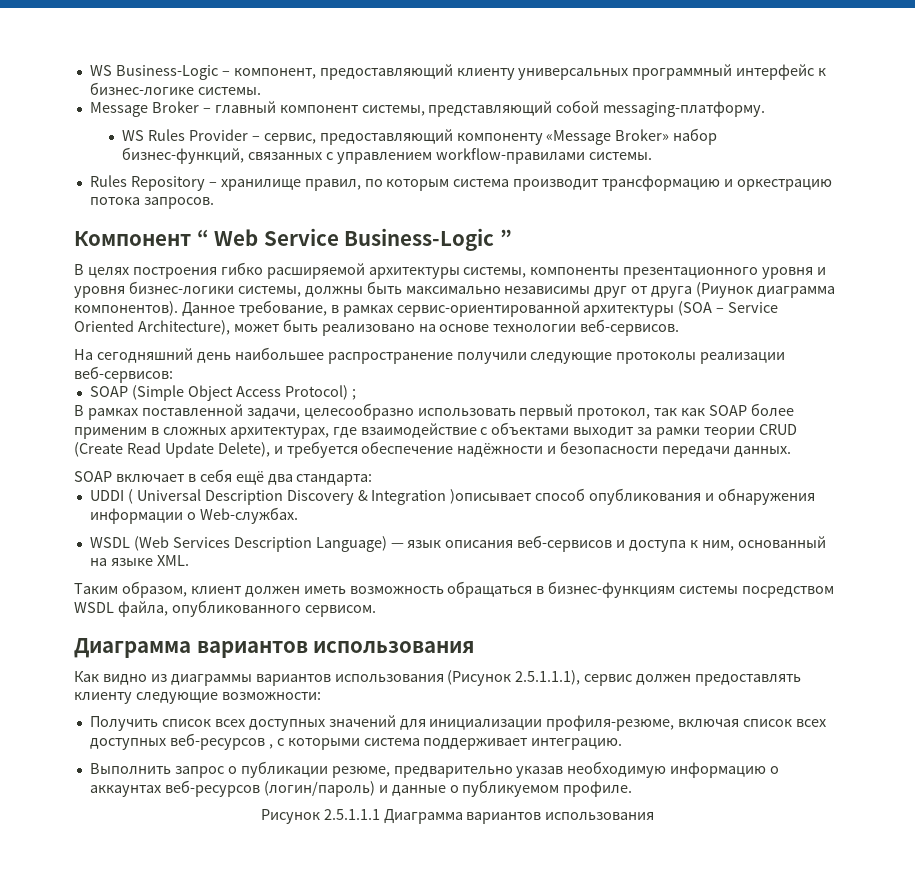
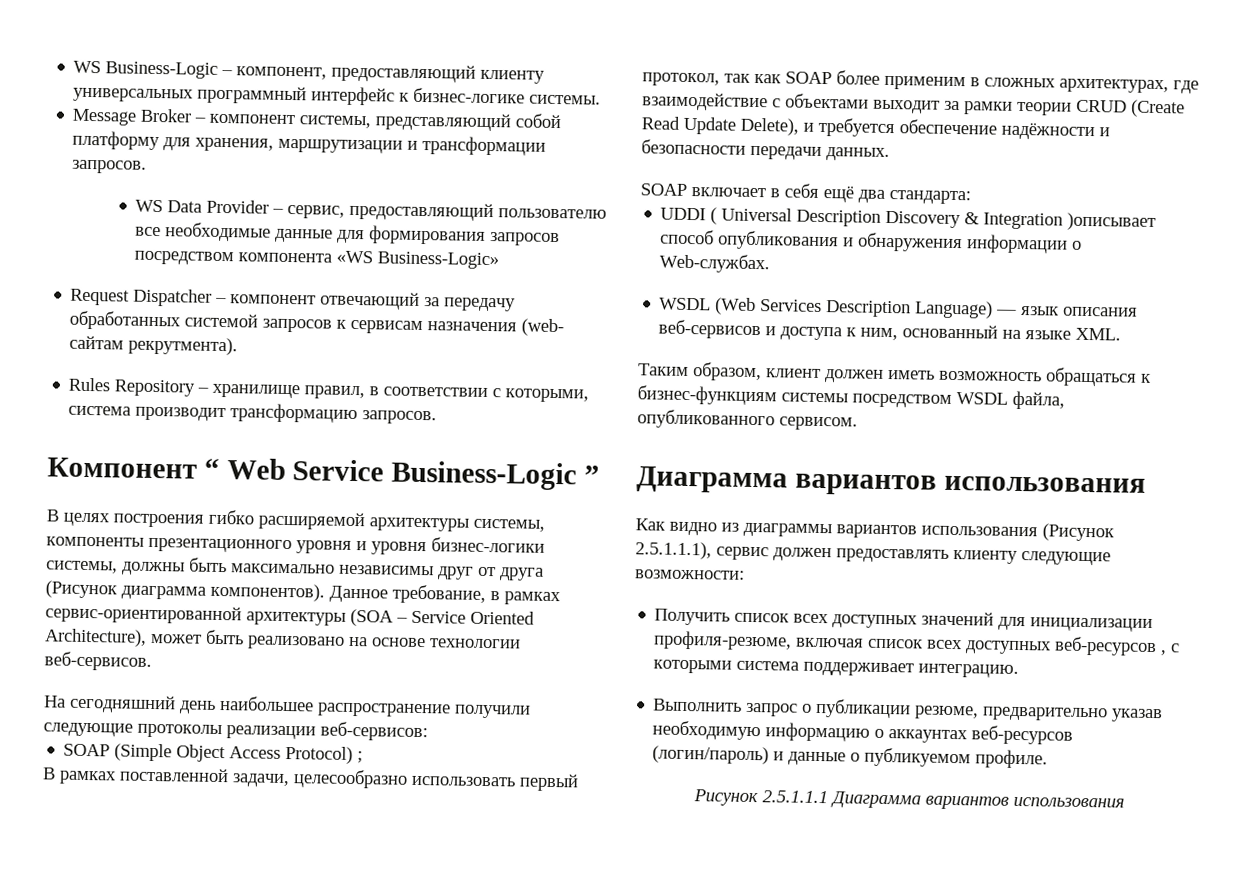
- Message Broker – главный компонент системы, представляющий собой messaging-платформу.
- WS Rules Provider – сервис, предоставляющий компоненту «Message Broker» набор бизнес-функций, связанных с управлением workflow-правилами системы.
+ Message Broker – компонент системы, представляющий собой платформу для хранения, маршрутизации и трансформации запросов.
+ WS Data Provider – сервис, предоставляющий пользователю все необходимые данные для формирования запросов посредством компонента «WS Business-Logic»
+ Request Dispatcher – компонент отвечающий за передачу обработанных системой запросов к сервисам назначения (web- сайтам рекрутмента).
- Rules Repository – хранилище правил, по которым система производит трансформацию и оркестрацию потока запросов.
+ Rules Repository – хранилище правил, в соответствии с которыми, система производит трансформацию запросов.
- В целях построения гибко расширяемой архитектуры системы, компоненты презентационного уровня и уровня бизнес-логики системы, должны быть максимально независимы друг от друга (Риунок диаграмма компонентов).
+ В целях построения гибко расширяемой архитектуры системы, компоненты презентационного уровня и уровня бизнес-логики системы, должны быть максимально независимы друг от друга (Рисунок диаграмма компонентов).
- Таким образом, клиент должен иметь возможность обращаться в бизнес-функциям системы посредством WSDL файла, опубликованного сервисом.
+ Таким образом, клиент должен иметь возможность обращаться к бизнес-функциям системы посредством WSDL файла, опубликованного сервисом.

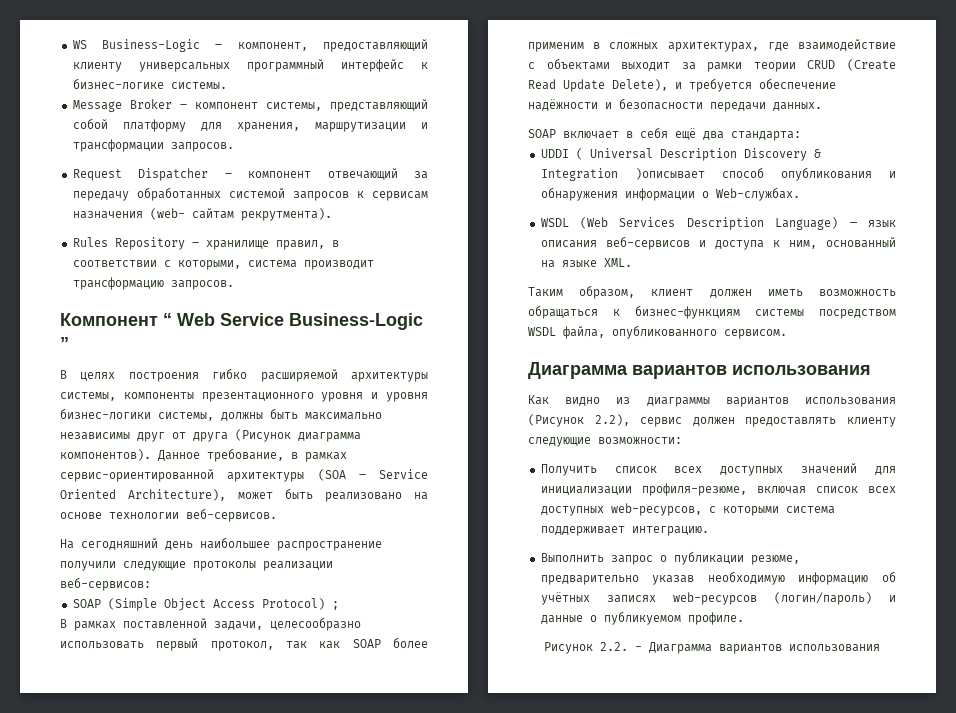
- WS Data Provider – сервис, предоставляющий пользователю все необходимые данные для формирования запросов посредством компонента «WS Business-Logic»
- Как видно из диаграммы вариантов использования (Рисунок 2.5.1.1.1), сервис должен предоставлять клиенту следующие возможности:
+ Как видно из диаграммы вариантов использования (Рисунок 2.2), сервис должен предоставлять клиенту следующие возможности:
- Получить список всех доступных значений для инициализации профиля-резюме, включая список всех доступных веб-ресурсов , с которыми система поддерживает интеграцию.
+ Получить список всех доступных значений для инициализации профиля-резюме, включая список всех доступных web-ресурсов, с которыми система поддерживает интеграцию.
- Выполнить запрос о публикации резюме, предварительно указав необходимую информацию о аккаунтах веб-ресурсов (логин/пароль) и данные о публикуемом профиле.
+ Выполнить запрос о публикации резюме, предварительно указав необходимую информацию об учётных записях web-ресурсов (логин/пароль) и данные о публикуемом профиле.
- Рисунок 2.5.1.1.1 Диаграмма вариантов использования
+ Рисунок 2.2. - Диаграмма вариантов использования

